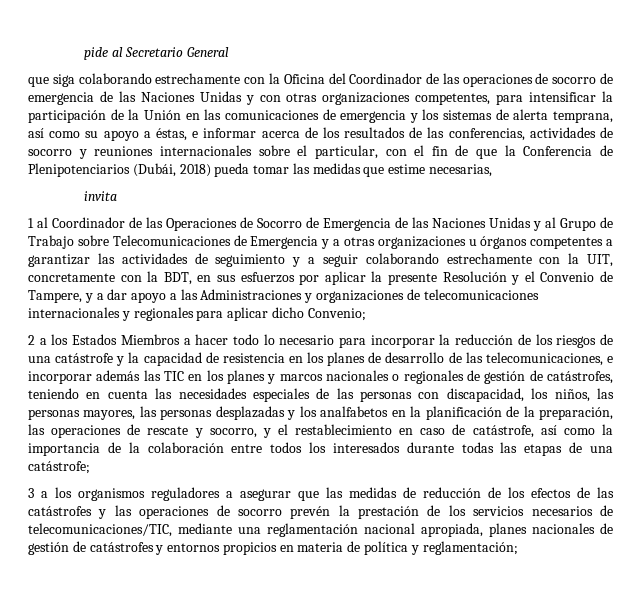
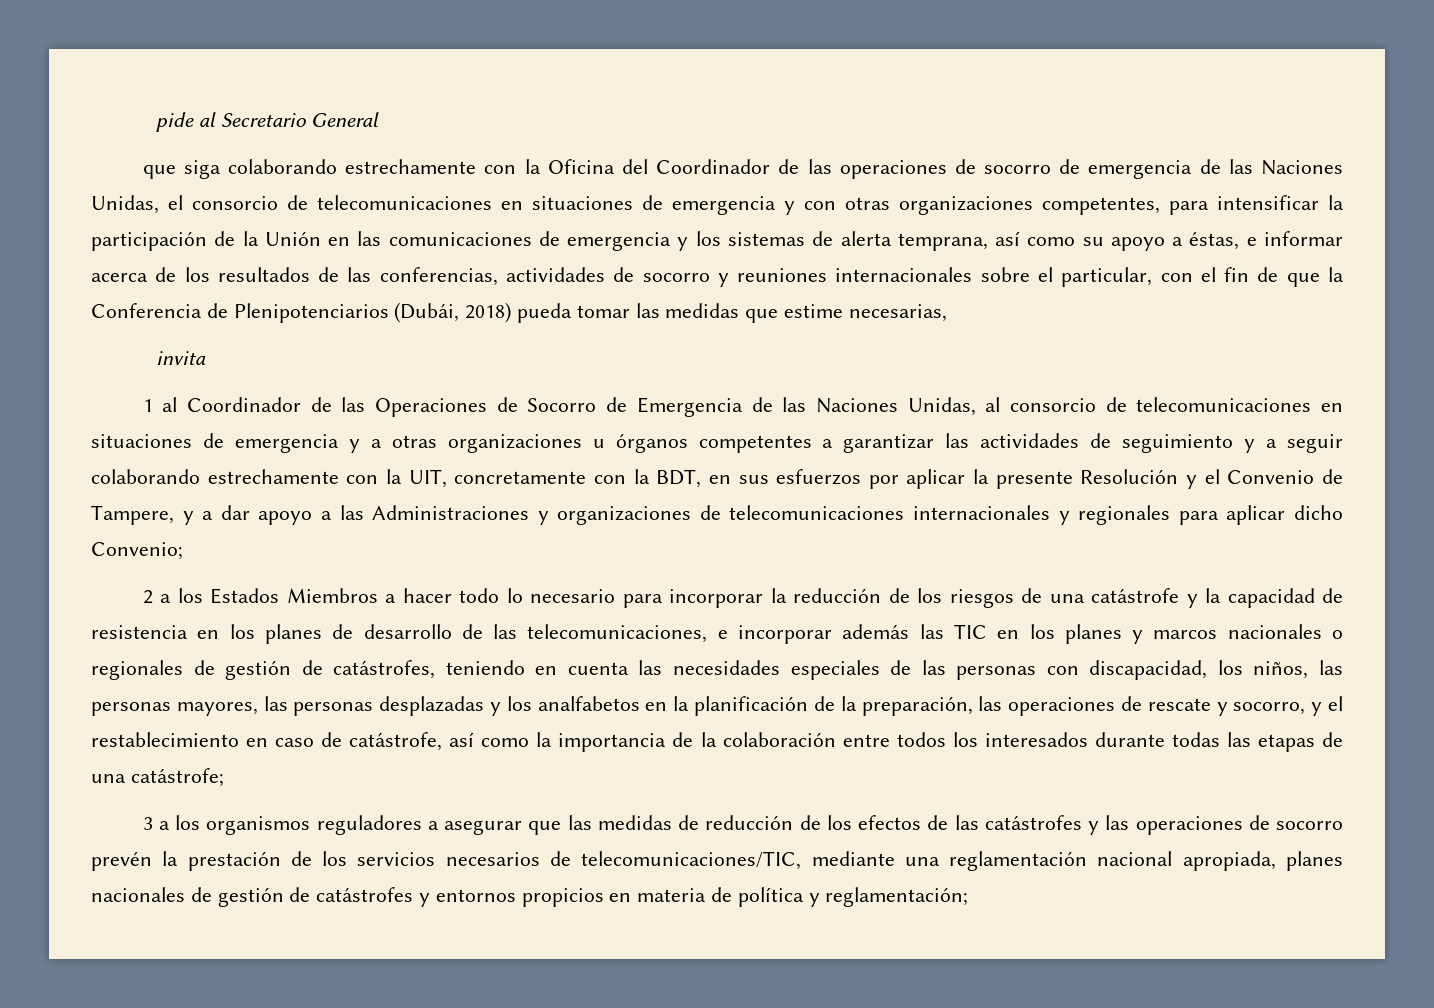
- que siga colaborando estrechamente con la Oficina del Coordinador de las operaciones de socorro de emergencia de las Naciones Unidas y con otras organizaciones competentes, para intensificar la participación de la Unión en las comunicaciones de emergencia y los sistemas de alerta temprana, así como su apoyo a éstas, e informar acerca de los resultados de las conferencias, actividades de socorro y reuniones internacionales sobre el particular, con el fin de que la Conferencia de Plenipotenciarios (Dubái, 2018) pueda tomar las medidas que estime necesarias,
+ que siga colaborando estrechamente con la Oficina del Coordinador de las operaciones de socorro de emergencia de las Naciones Unidas, el consorcio de telecomunicaciones en situaciones de emergencia y con otras organizaciones competentes, para intensificar la participación de la Unión en las comunicaciones de emergencia y los sistemas de alerta temprana, así como su apoyo a éstas, e informar acerca de los resultados de las conferencias, actividades de socorro y reuniones internacionales sobre el particular, con el fin de que la Conferencia de Plenipotenciarios (Dubái, 2018) pueda tomar las medidas que estime necesarias,
- 1 al Coordinador de las Operaciones de Socorro de Emergencia de las Naciones Unidas y al Grupo de Trabajo sobre Telecomunicaciones de Emergencia y a otras organizaciones u órganos competentes a garantizar las actividades de seguimiento y a seguir colaborando estrechamente con la UIT, concretamente con la BDT, en sus esfuerzos por aplicar la presente Resolución y el Convenio de Tampere, y a dar apoyo a las Administraciones y organizaciones de telecomunicaciones internacionales y regionales para aplicar dicho Convenio;
+ 1 al Coordinador de las Operaciones de Socorro de Emergencia de las Naciones Unidas, al consorcio de telecomunicaciones en situaciones de emergencia y a otras organizaciones u órganos competentes a garantizar las actividades de seguimiento y a seguir colaborando estrechamente con la UIT, concretamente con la BDT, en sus esfuerzos por aplicar la presente Resolución y el Convenio de Tampere, y a dar apoyo a las Administraciones y organizaciones de telecomunicaciones internacionales y regionales para aplicar dicho Convenio;

